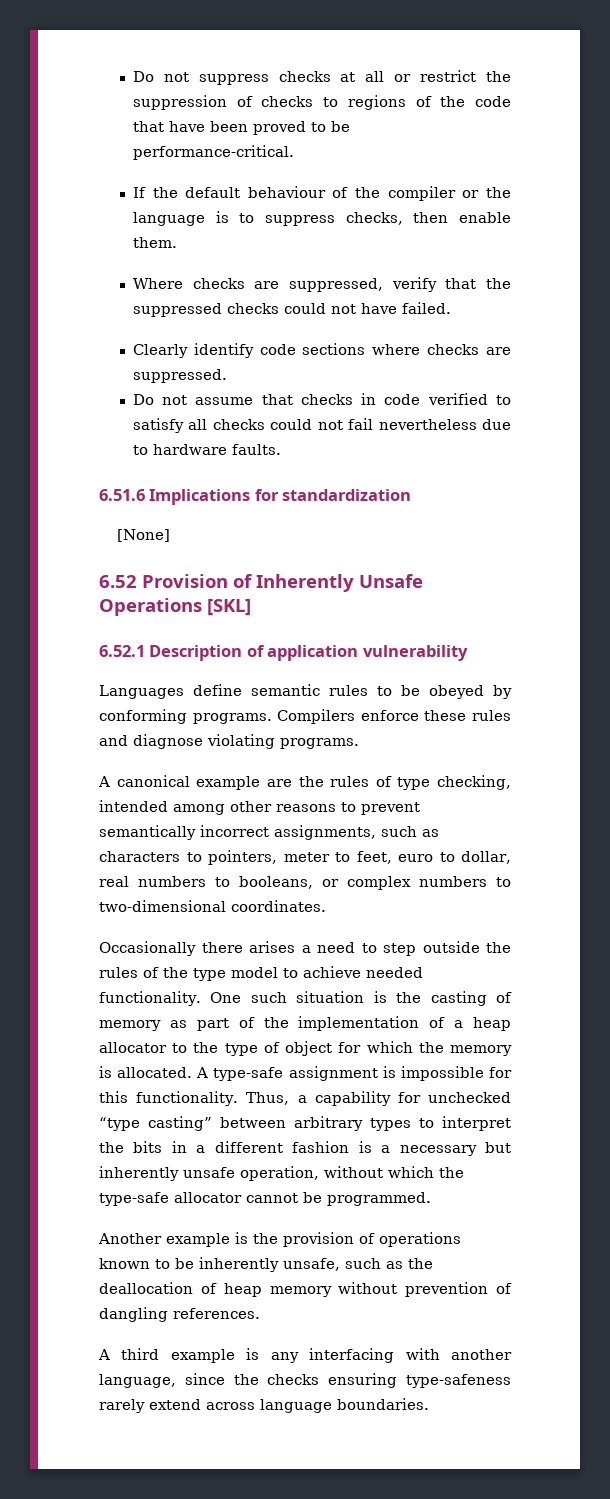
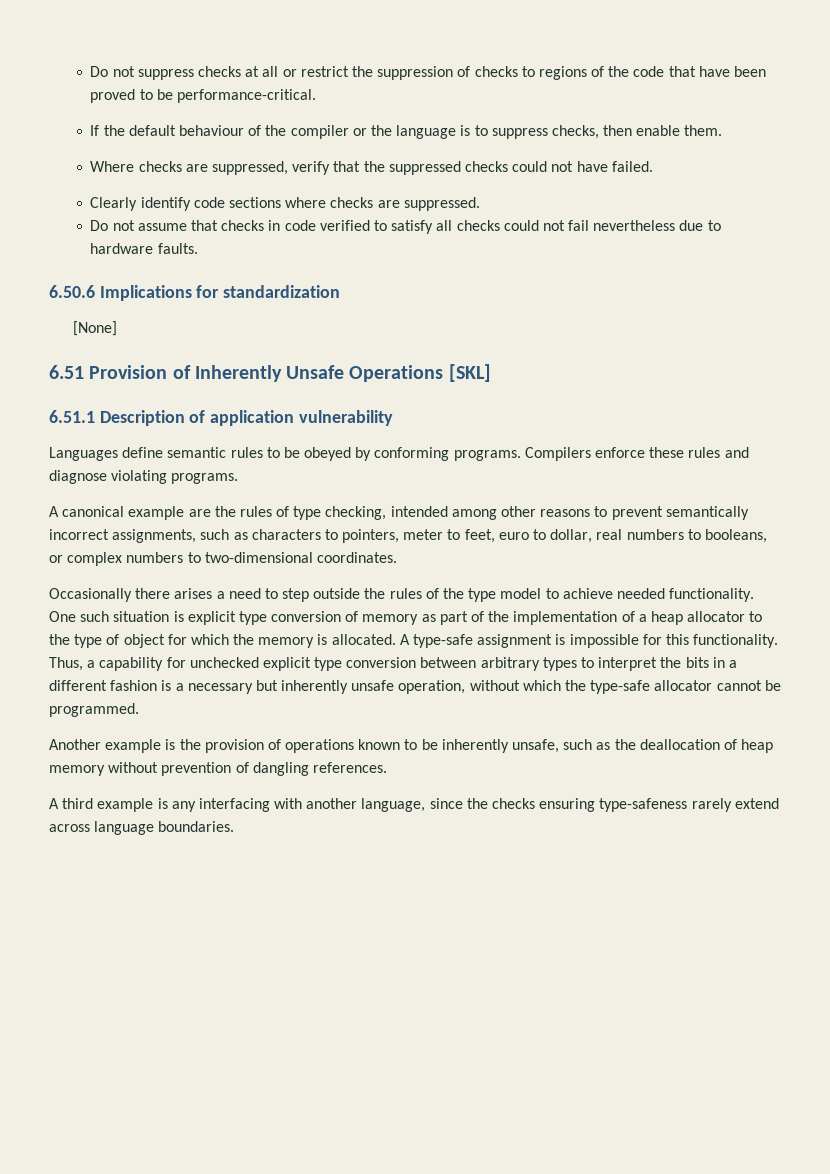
- 6.51.6 Implications for standardization
+ 6.50.6 Implications for standardization
- 6.52 Provision of Inherently Unsafe Operations [SKL]
+ 6.51 Provision of Inherently Unsafe Operations [SKL]
- 6.52.1 Description of application vulnerability
+ 6.51.1 Description of application vulnerability
- One such situation is the casting of memory as part of the implementation of a heap allocator to the type of object for which the memory is allocated.
+ One such situation is explicit type conversion of memory as part of the implementation of a heap allocator to the type of object for which the memory is allocated.
- Thus, a capability for unchecked “type casting” between arbitrary types to interpret the bits in a different fashion is a necessary but inherently unsafe operation, without which the type-safe allocator cannot be programmed.
+ Thus, a capability for unchecked explicit type conversion between arbitrary types to interpret the bits in a different fashion is a necessary but inherently unsafe operation, without which the type-safe allocator cannot be programmed.

